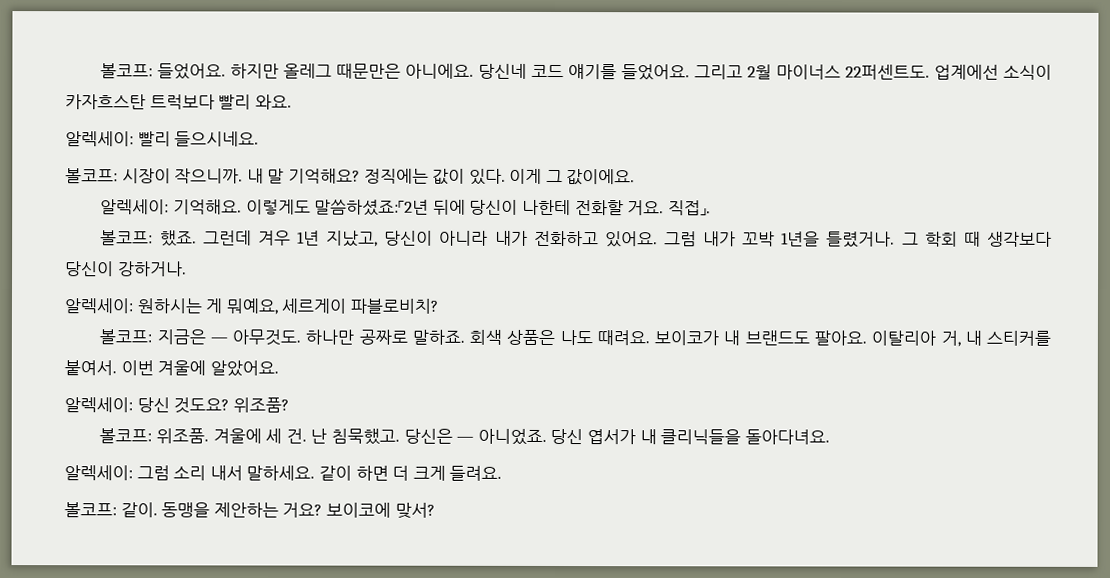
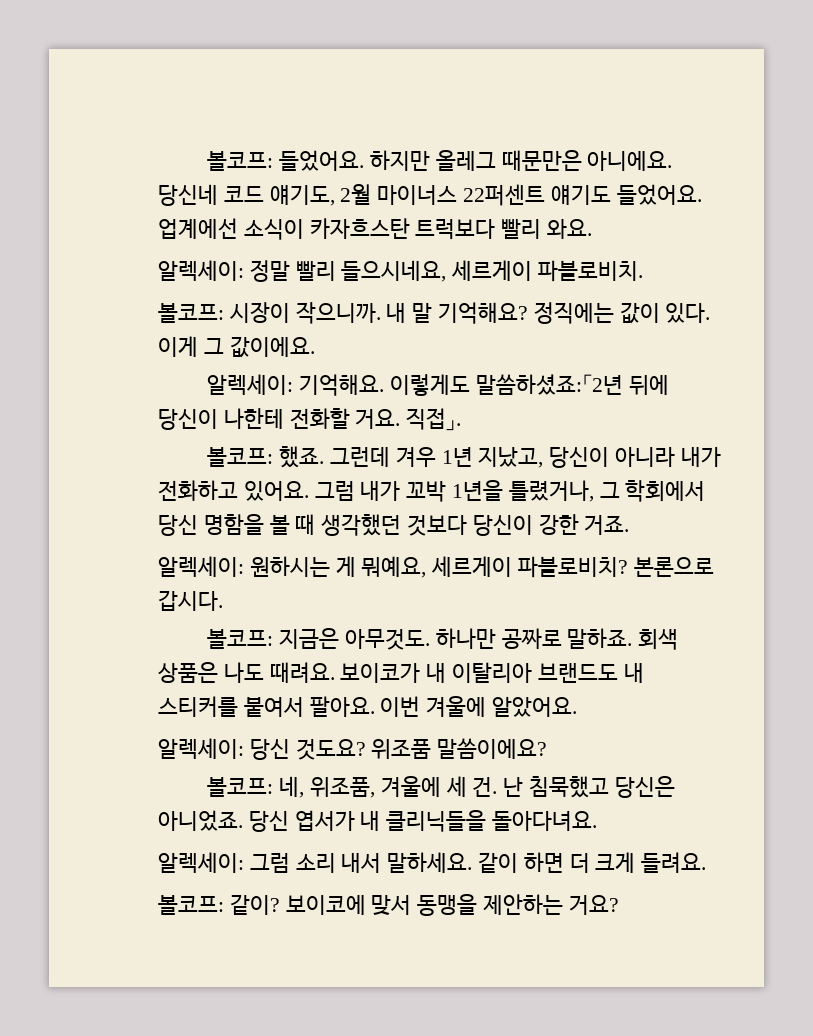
- 당신네 코드 얘기를 들었어요. 그리고 2월 마이너스 22퍼센트도.
+ 당신네 코드 얘기도, 2월 마이너스 22퍼센트 얘기도 들었어요.
- 알렉세이: 빨리 들으시네요.
+ 알렉세이: 정말 빨리 들으시네요, 세르게이 파블로비치.
- 그럼 내가 꼬박 1년을 틀렸거나. 그 학회 때 생각보다 당신이 강하거나.
+ 그럼 내가 꼬박 1년을 틀렸거나, 그 학회에서 당신 명함을 볼 때 생각했던 것보다 당신이 강한 거죠.
+ 본론으로 갑시다.
- 볼코프: 지금은 — 아무것도.
+ 볼코프: 지금은 아무것도.
- 보이코가 내 브랜드도 팔아요. 이탈리아 거, 내 스티커를 붙여서.
+ 보이코가 내 이탈리아 브랜드도 내 스티커를 붙여서 팔아요.
- 위조품?
- 볼코프: 위조품. 겨울에 세 건.
+ 위조품 말씀이에요?
+ 볼코프: 네, 위조품, 겨울에 세 건.
- 난 침묵했고. 당신은 — 아니었죠.
+ 난 침묵했고 당신은 아니었죠.
- 볼코프: 같이. 동맹을 제안하는 거요? 보이코에 맞서?
+ 볼코프: 같이? 보이코에 맞서 동맹을 제안하는 거요?

